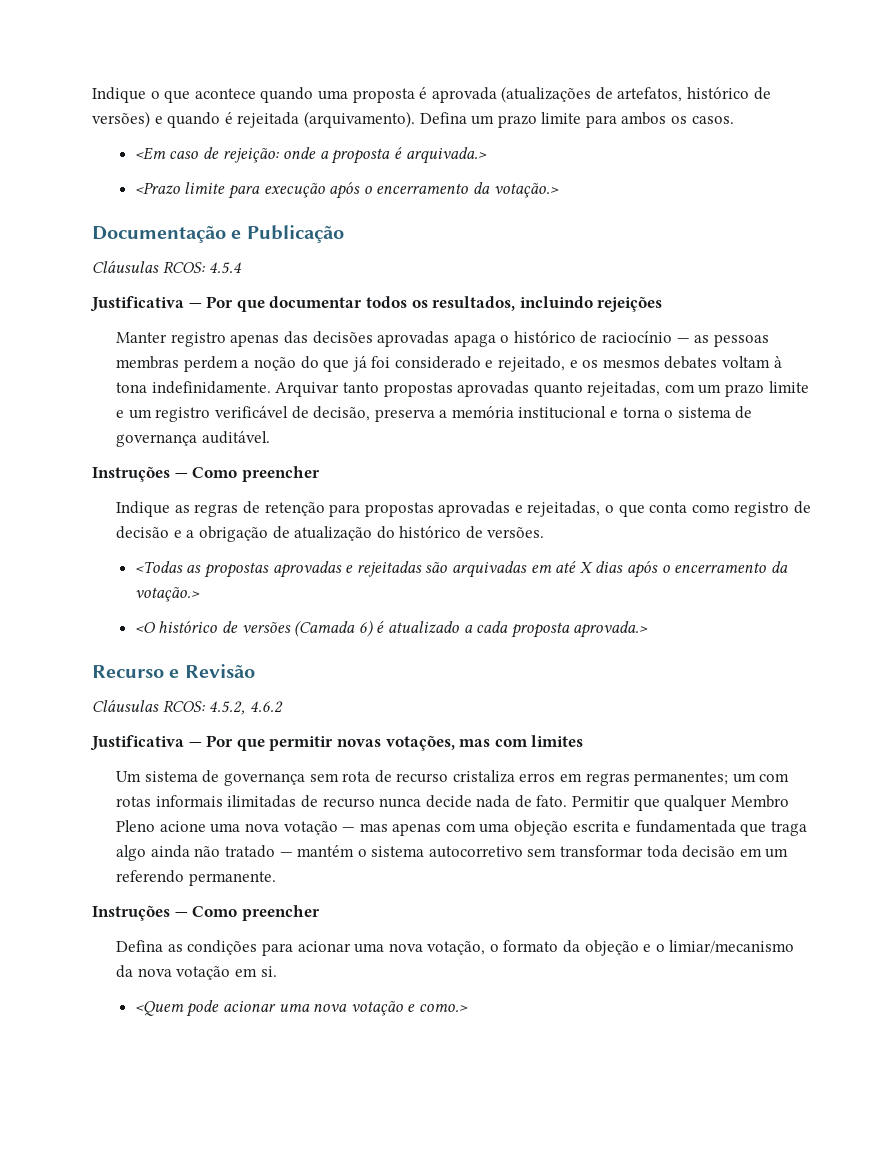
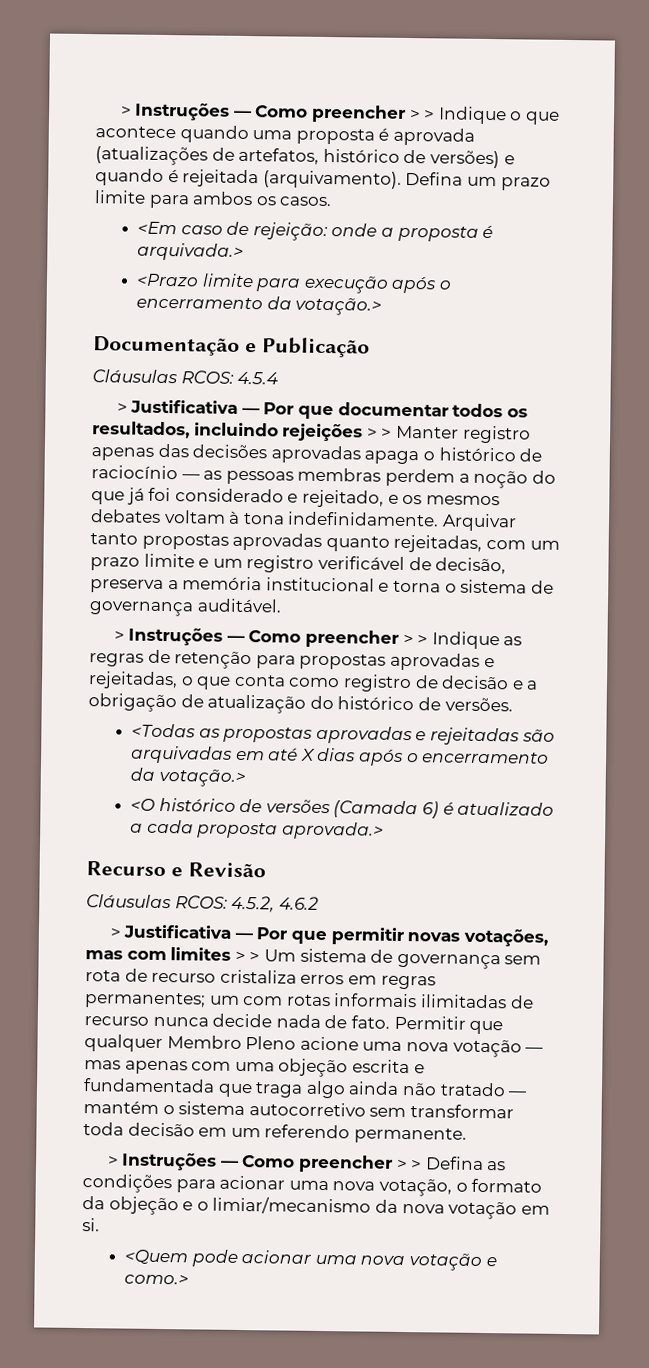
- Indique o que acontece quando uma proposta é aprovada (atualizações de artefatos, histórico de versões) e quando é rejeitada (arquivamento).
+ > Instruções — Como preencher > > Indique o que acontece quando uma proposta é aprovada (atualizações de artefatos, histórico de versões) e quando é rejeitada (arquivamento).
- Justificativa — Por que documentar todos os resultados, incluindo rejeições
- Manter registro apenas das decisões aprovadas apaga o histórico de raciocínio — as pessoas membras perdem a noção do que já foi considerado e rejeitado, e os mesmos debates voltam à tona indefinidamente.
+ > Justificativa — Por que documentar todos os resultados, incluindo rejeições > > Manter registro apenas das decisões aprovadas apaga o histórico de raciocínio — as pessoas membras perdem a noção do que já foi considerado e rejeitado, e os mesmos debates voltam à tona indefinidamente.
  Arquivar tanto propostas aprovadas quanto rejeitadas, com um prazo limite e um registro verificável de decisão, preserva a memória institucional e torna o sistema de governança auditável.
- Instruções — Como preencher
- Indique as regras de retenção para propostas aprovadas e rejeitadas, o que conta como registro de decisão e a obrigação de atualização do histórico de versões.
+ > Instruções — Como preencher > > Indique as regras de retenção para propostas aprovadas e rejeitadas, o que conta como registro de decisão e a obrigação de atualização do histórico de versões.
- Justificativa — Por que permitir novas votações, mas com limites
- Um sistema de governança sem rota de recurso cristaliza erros em regras permanentes; um com rotas informais ilimitadas de recurso nunca decide nada de fato.
+ > Justificativa — Por que permitir novas votações, mas com limites > > Um sistema de governança sem rota de recurso cristaliza erros em regras permanentes; um com rotas informais ilimitadas de recurso nunca decide nada de fato.
  Permitir que qualquer Membro Pleno acione uma nova votação — mas apenas com uma objeção escrita e fundamentada que traga algo ainda não tratado — mantém o sistema autocorretivo sem transformar toda decisão em um referendo permanente.
- Instruções — Como preencher
- Defina as condições para acionar uma nova votação, o formato da objeção e o limiar/mecanismo da nova votação em si.
+ > Instruções — Como preencher > > Defina as condições para acionar uma nova votação, o formato da objeção e o limiar/mecanismo da nova votação em si.

